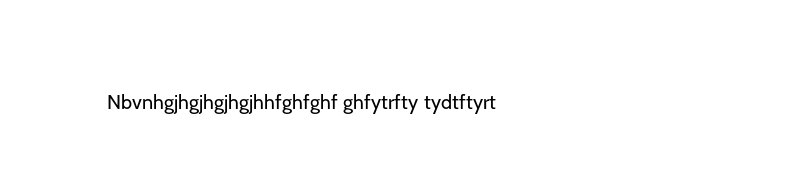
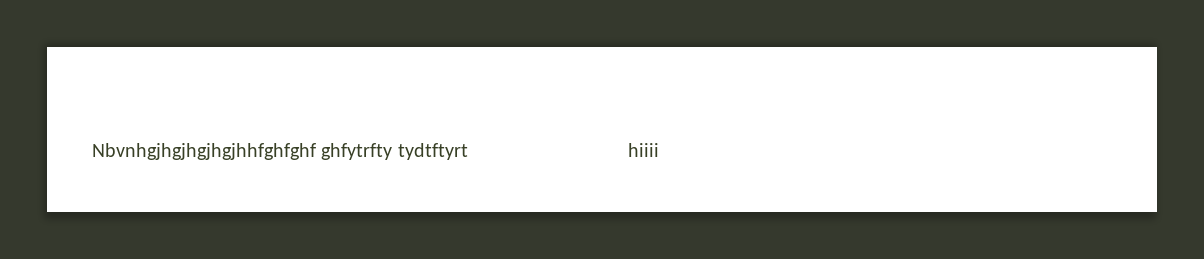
+ hiiii

